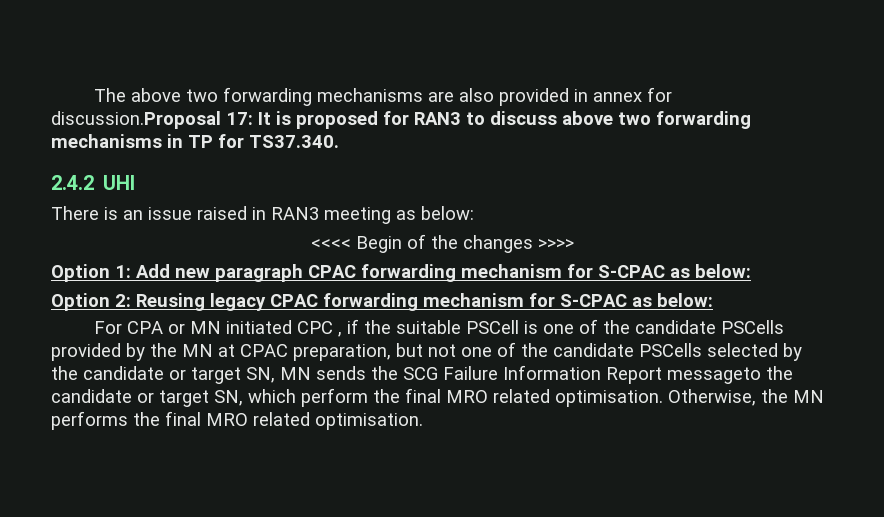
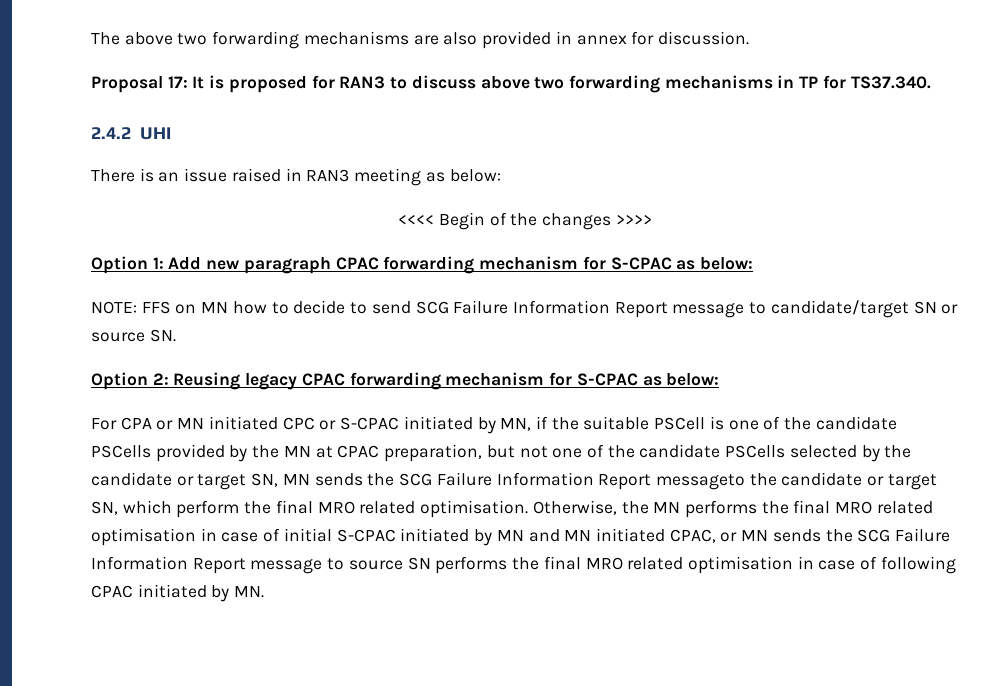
- The above two forwarding mechanisms are also provided in annex for discussion.Proposal 17: It is proposed for RAN3 to discuss above two forwarding mechanisms in TP for TS37.340.
+ The above two forwarding mechanisms are also provided in annex for discussion.
+ Proposal 17: It is proposed for RAN3 to discuss above two forwarding mechanisms in TP for TS37.340.
+ NOTE: FFS on MN how to decide to send SCG Failure Information Report message to candidate/target SN or source SN.
- For CPA or MN initiated CPC , if the suitable PSCell is one of the candidate PSCells provided by the MN at CPAC preparation, but not one of the candidate PSCells selected by the candidate or target SN, MN sends the SCG Failure Information Report messageto the candidate or target SN, which perform the final MRO related optimisation.
+ For CPA or MN initiated CPC or S-CPAC initiated by MN, if the suitable PSCell is one of the candidate PSCells provided by the MN at CPAC preparation, but not one of the candidate PSCells selected by the candidate or target SN, MN sends the SCG Failure Information Report messageto the candidate or target SN, which perform the final MRO related optimisation.
- Otherwise, the MN performs the final MRO related optimisation.
+ Otherwise, the MN performs the final MRO related optimisation in case of initial S-CPAC initiated by MN and MN initiated CPAC, or MN sends the SCG Failure Information Report message to source SN performs the final MRO related optimisation in case of following CPAC initiated by MN.

